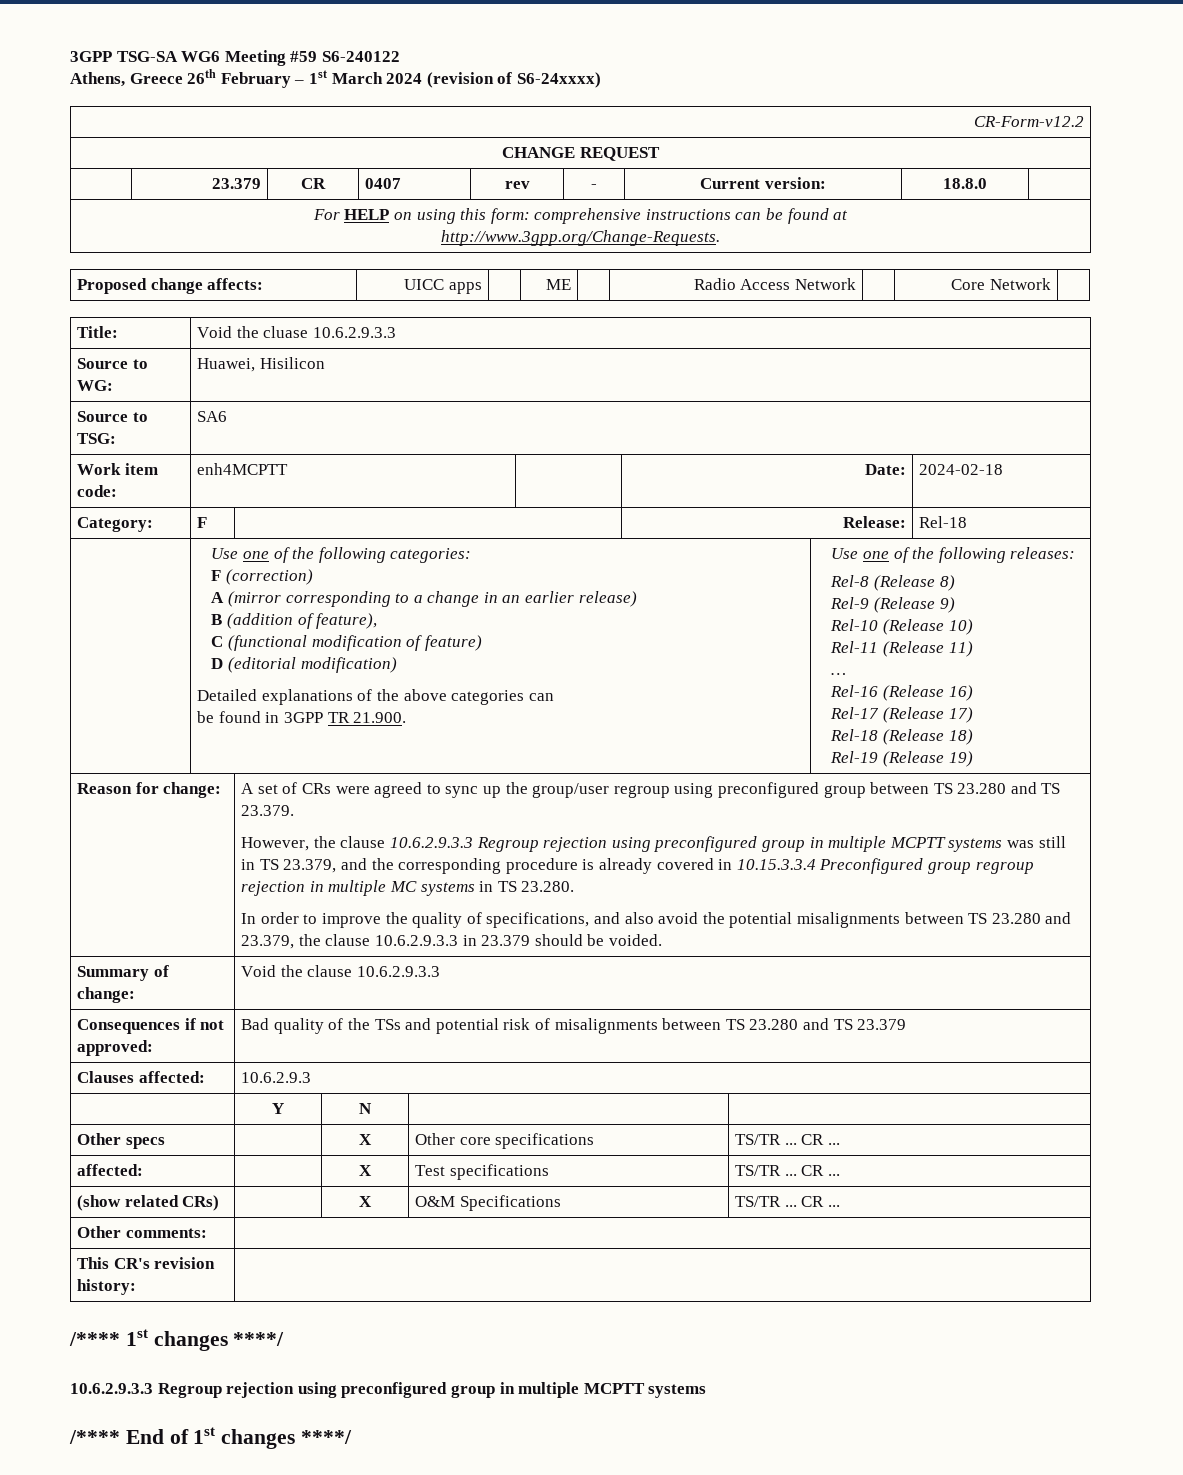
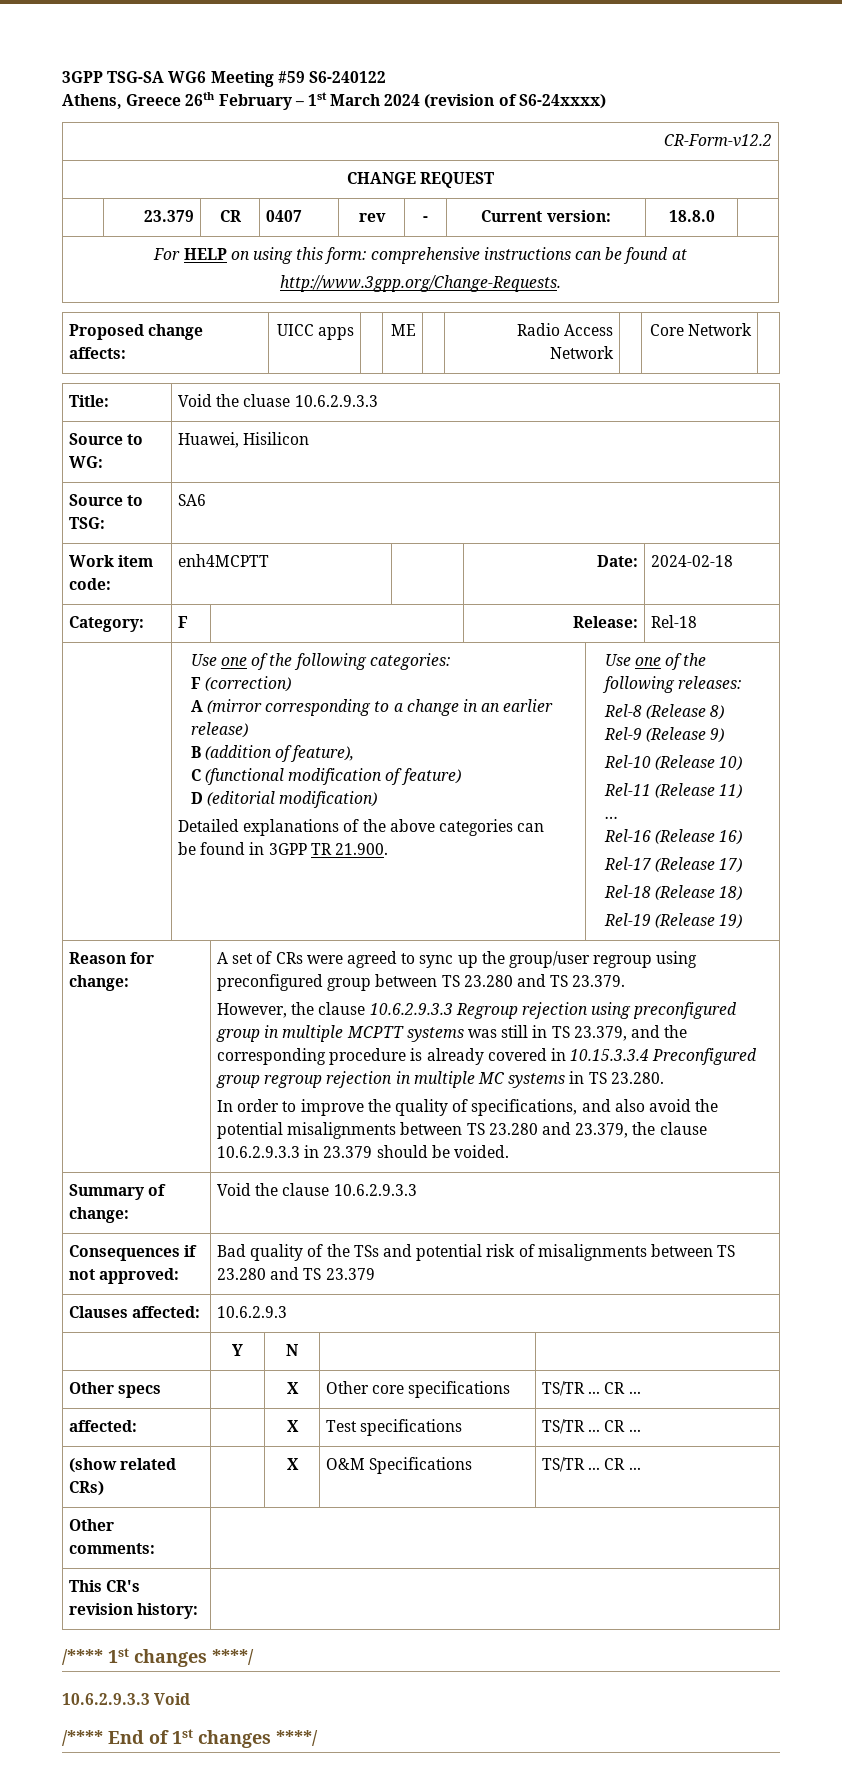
  /**** 1st changes ****/
- 10.6.2.9.3.3 Regroup rejection using preconfigured group in multiple MCPTT systems
+ 10.6.2.9.3.3 Void

